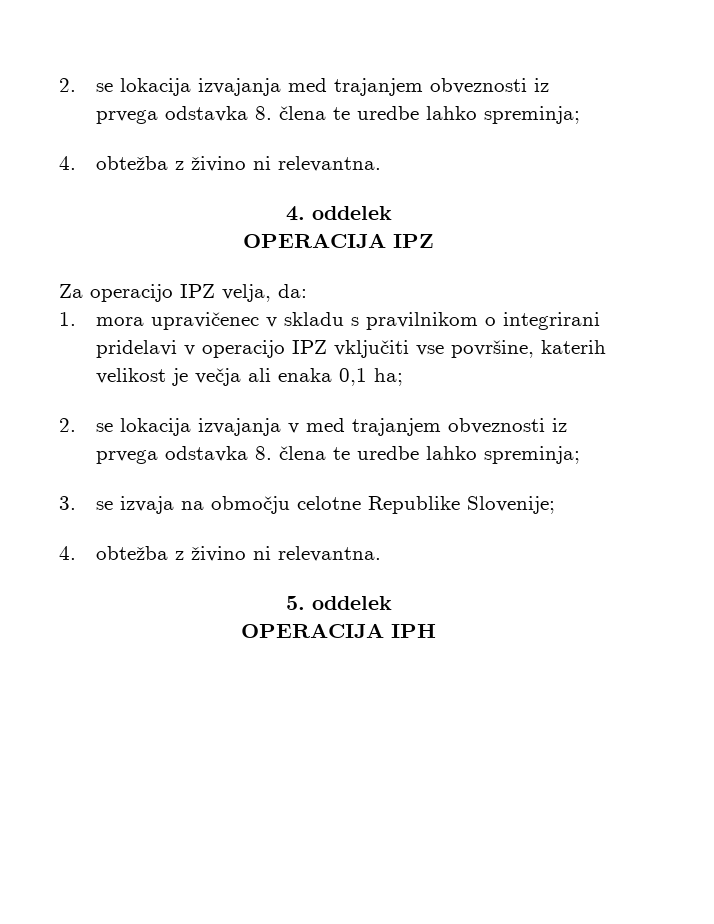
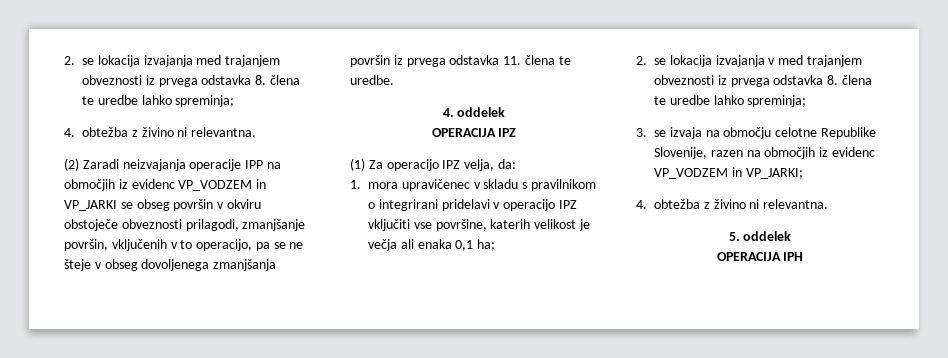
+ (2) Zaradi neizvajanja operacije IPP na območjih iz evidenc VP_VODZEM in VP_JARKI se obseg površin v okviru obstoječe obveznosti prilagodi, zmanjšanje površin, vključenih v to operacijo, pa se ne šteje v obseg dovoljenega zmanjšanja površin iz prvega odstavka 11. člena te uredbe.
- Za operacijo IPZ velja, da:
+ (1) Za operacijo IPZ velja, da:
- 3. se izvaja na območju celotne Republike Slovenije;
+ 3. se izvaja na območju celotne Republike Slovenije, razen na območjih iz evidenc VP_VODZEM in VP_JARKI;

